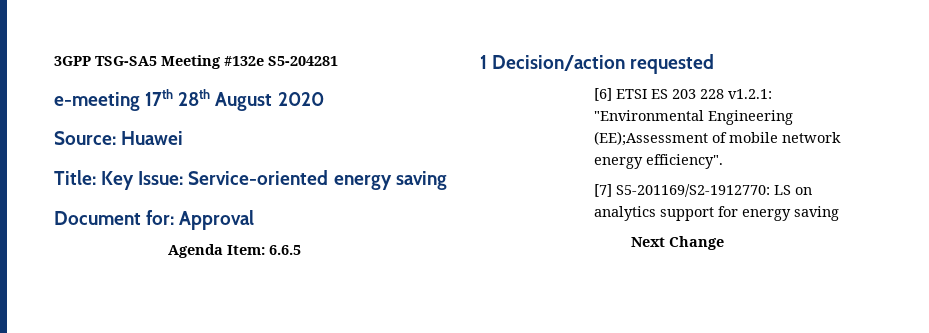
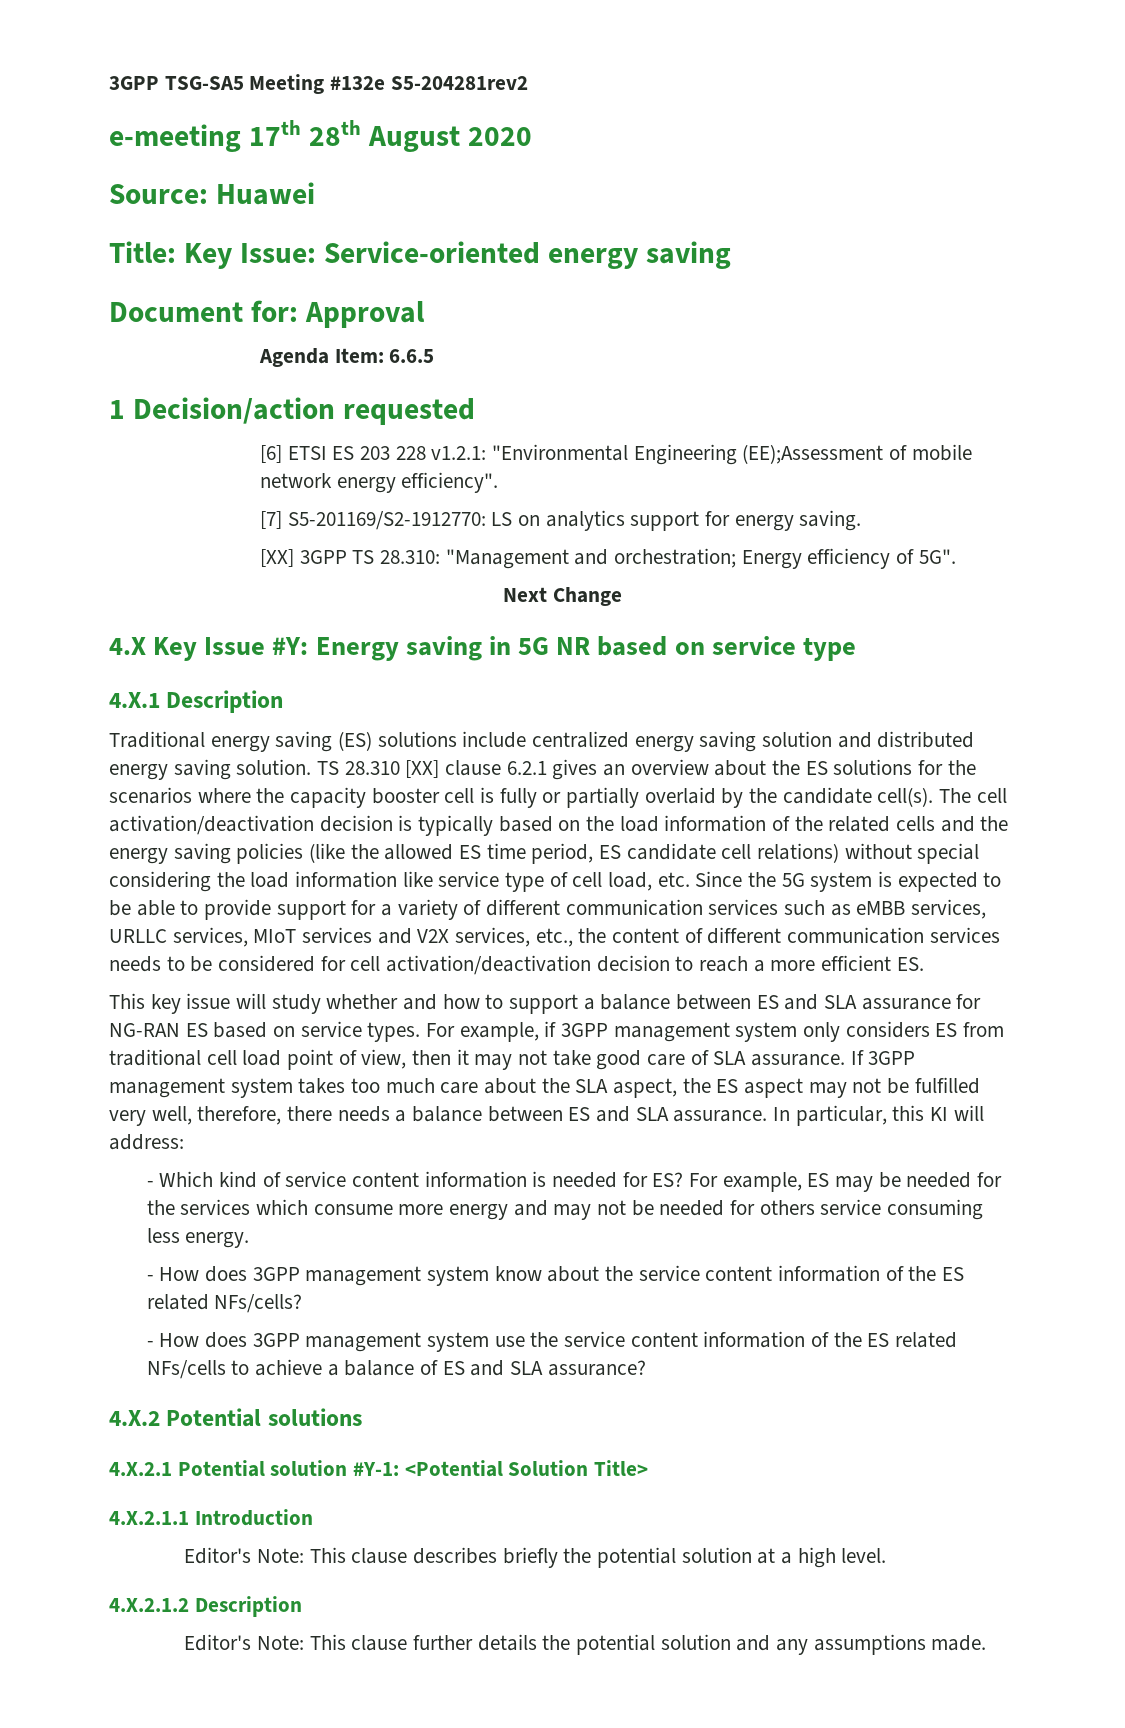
- 3GPP TSG-SA5 Meeting #132e S5-204281
+ 3GPP TSG-SA5 Meeting #132e S5-204281rev2
- [7] S5-201169/S2-1912770: LS on analytics support for energy saving
+ [7] S5-201169/S2-1912770: LS on analytics support for energy saving.
+ [XX] 3GPP TS 28.310: "Management and orchestration; Energy efficiency of 5G".
  Next Change
+ 4.X Key Issue #Y: Energy saving in 5G NR based on service type
+ 4.X.1 Description
+ Traditional energy saving (ES) solutions include centralized energy saving solution and distributed energy saving solution. TS 28.310 [XX] clause 6.2.1 gives an overview about the ES solutions for the scenarios where the capacity booster cell is fully or partially overlaid by the candidate cell(s). The cell activation/deactivation decision is typically based on the load information of the related cells and the energy saving policies (like the allowed ES time period, ES candidate cell relations) without special considering the load information like service type of cell load, etc. Since the 5G system is expected to be able to provide support for a variety of different communication services such as eMBB services, URLLC services, MIoT services and V2X services, etc., the content of different communication services needs to be considered for cell activation/deactivation decision to reach a more efficient ES.
+ This key issue will study whether and how to support a balance between ES and SLA assurance for NG-RAN ES based on service types. For example, if 3GPP management system only considers ES from traditional cell load point of view, then it may not take good care of SLA assurance. If 3GPP management system takes too much care about the SLA aspect, the ES aspect may not be fulfilled very well, therefore, there needs a balance between ES and SLA assurance. In particular, this KI will address:
+ - Which kind of service content information is needed for ES? For example, ES may be needed for the services which consume more energy and may not be needed for others service consuming less energy.
+ - How does 3GPP management system know about the service content information of the ES related NFs/cells?
+ - How does 3GPP management system use the service content information of the ES related NFs/cells to achieve a balance of ES and SLA assurance?
+ 4.X.2 Potential solutions
+ 4.X.2.1 Potential solution #Y-1: <Potential Solution Title>
+ 4.X.2.1.1 Introduction
+ Editor's Note: This clause describes briefly the potential solution at a high level.
+ 4.X.2.1.2 Description
+ Editor's Note: This clause further details the potential solution and any assumptions made.

